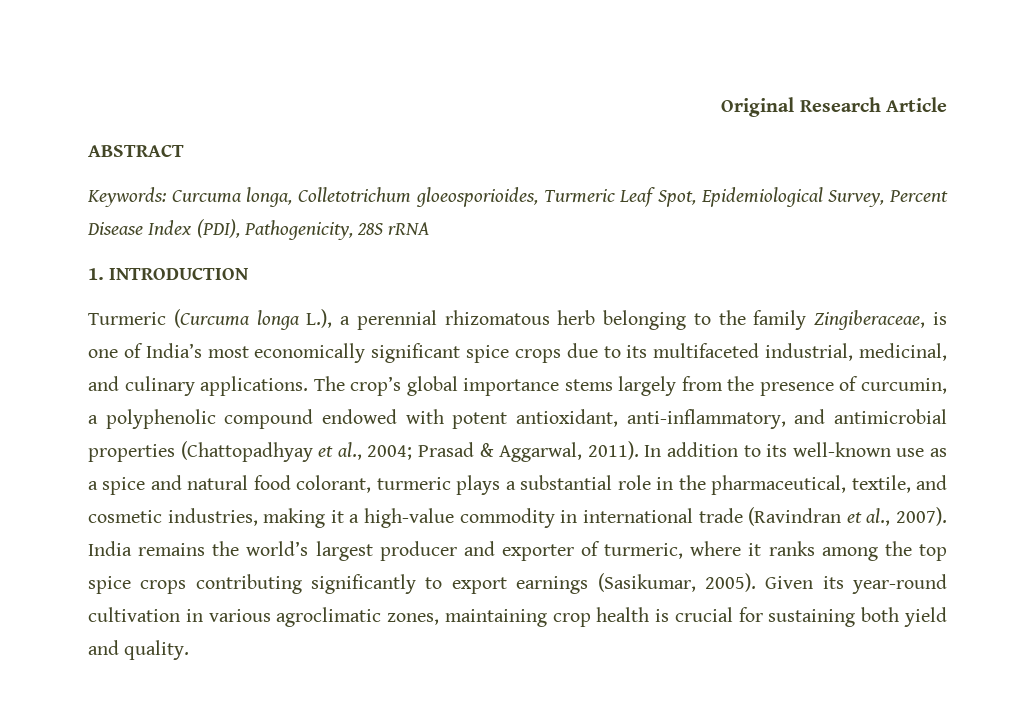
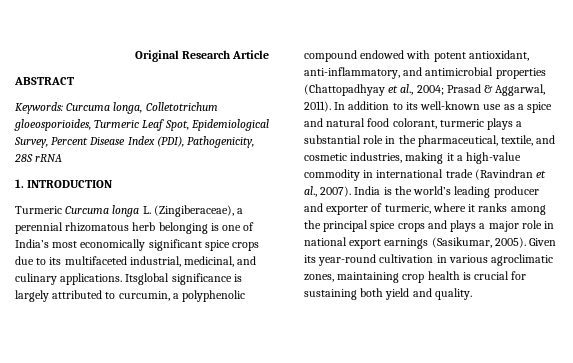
- Turmeric (Curcuma longa L.), a perennial rhizomatous herb belonging to the family Zingiberaceae, is one of India’s most economically significant spice crops due to its multifaceted industrial, medicinal, and culinary applications.
+ Turmeric Curcuma longa L. (Zingiberaceae), a perennial rhizomatous herb belonging is one of India’s most economically significant spice crops due to its multifaceted industrial, medicinal, and culinary applications.
- The crop’s global importance stems largely from the presence of curcumin, a polyphenolic compound endowed with potent antioxidant, anti-inflammatory, and antimicrobial properties (Chattopadhyay et al., 2004; Prasad & Aggarwal, 2011).
+ Itsglobal significance is largely attributed to curcumin, a polyphenolic compound endowed with potent antioxidant, anti-inflammatory, and antimicrobial properties (Chattopadhyay et al., 2004; Prasad & Aggarwal, 2011).
- India remains the world’s largest producer and exporter of turmeric, where it ranks among the top spice crops contributing significantly to export earnings (Sasikumar, 2005).
+ India is the world’s leading producer and exporter of turmeric, where it ranks among the principal spice crops and plays a major role in national export earnings (Sasikumar, 2005).

